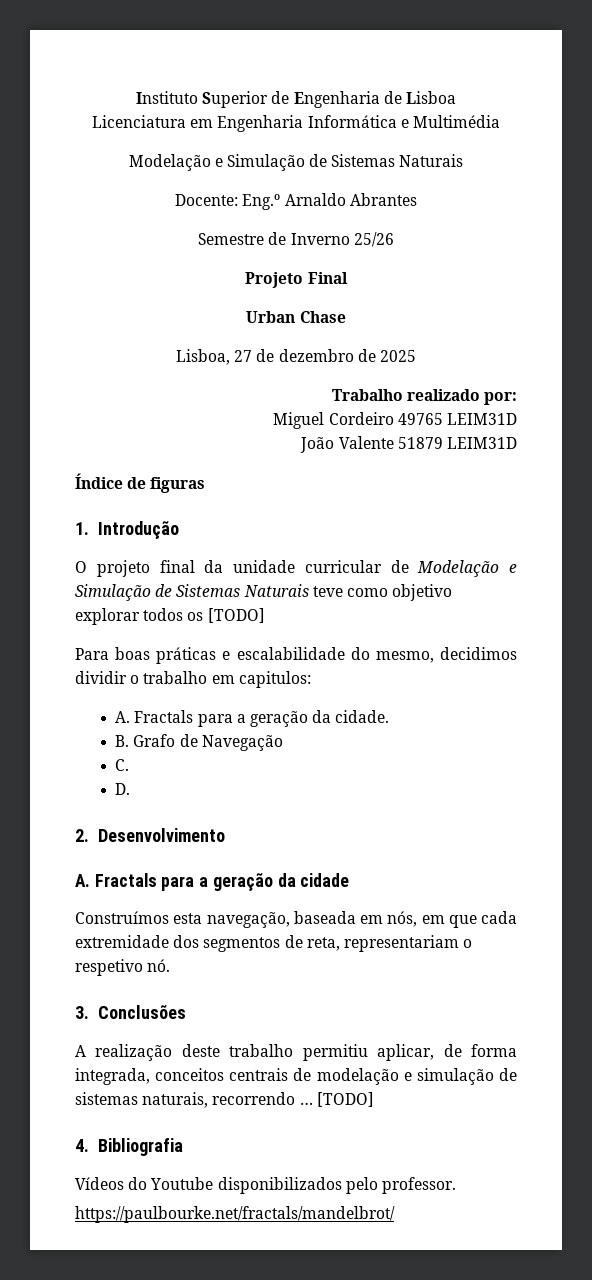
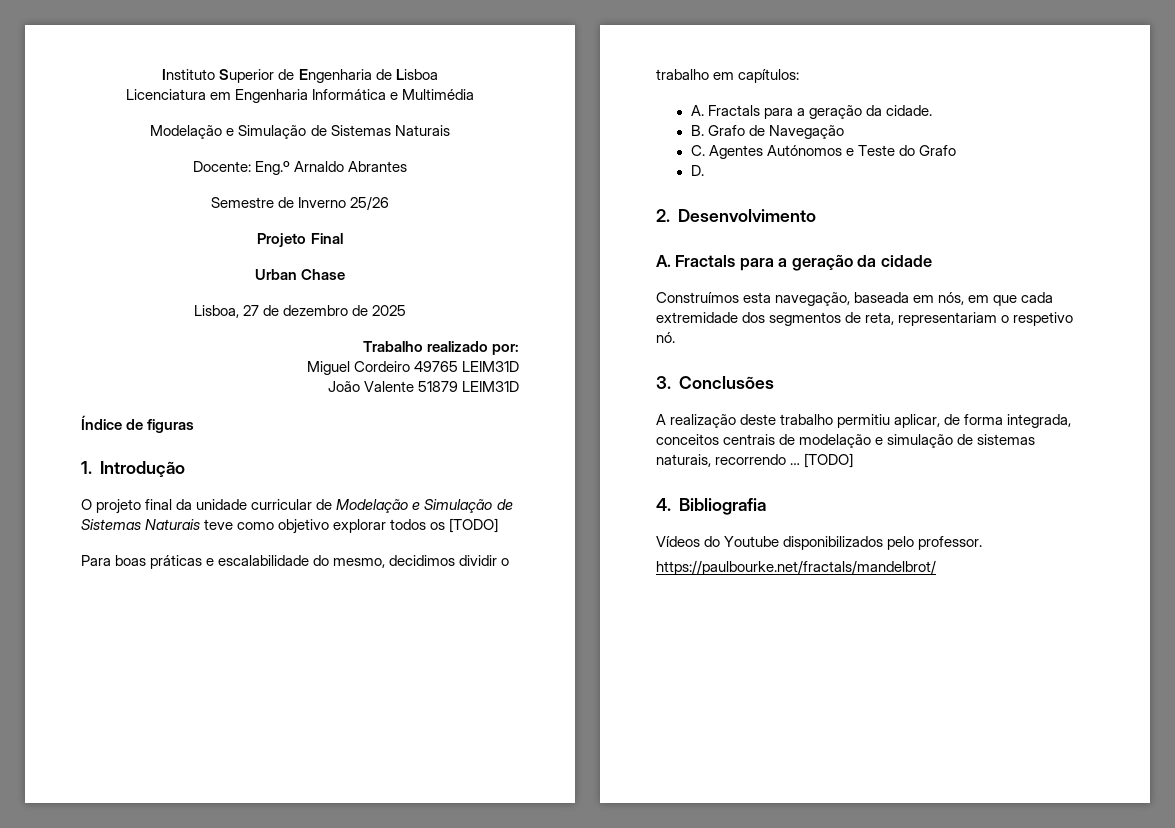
- Para boas práticas e escalabilidade do mesmo, decidimos dividir o trabalho em capitulos:
+ Para boas práticas e escalabilidade do mesmo, decidimos dividir o trabalho em capítulos:
- C.
+ C. Agentes Autónomos e Teste do Grafo

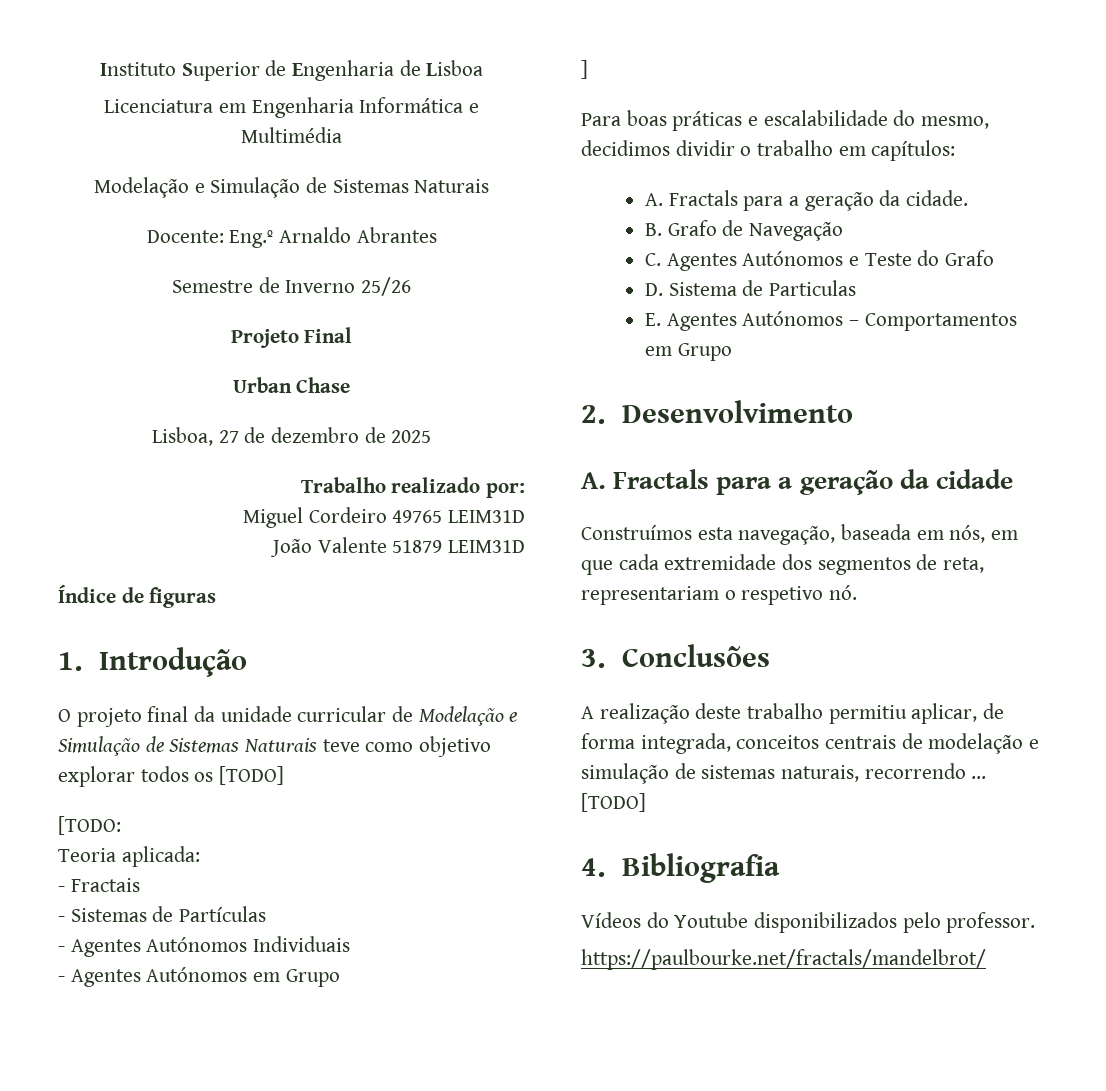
+ [TODO:
+ Teoria aplicada:
+ - Fractais
+ - Sistemas de Partículas
+ - Agentes Autónomos Individuais
+ - Agentes Autónomos em Grupo
+ ]
- D.
+ D. Sistema de Particulas
+ E. Agentes Autónomos – Comportamentos em Grupo

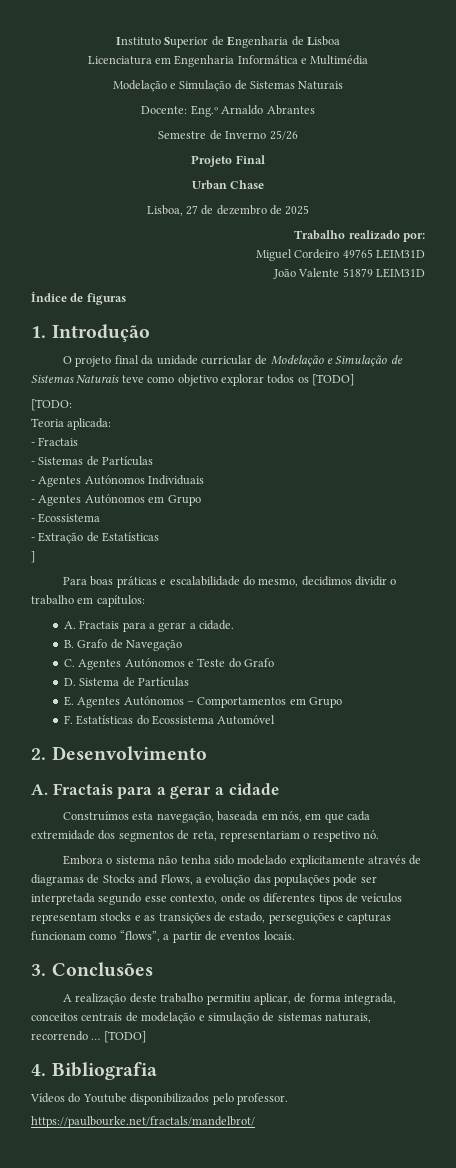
+ - Ecossistema
+ - Extração de Estatísticas
- A. Fractals para a geração da cidade.
+ A. Fractais para a gerar a cidade.
- D. Sistema de Particulas
+ D. Sistema de Partículas
+ F. Estatísticas do Ecossistema Automóvel
- A. Fractals para a geração da cidade
+ A. Fractais para a gerar a cidade
+ Embora o sistema não tenha sido modelado explicitamente através de diagramas de Stocks and Flows, a evolução das populações pode ser interpretada segundo esse contexto, onde os diferentes tipos de veículos representam stocks e as transições de estado, perseguições e capturas funcionam como “flows”, a partir de eventos locais.

